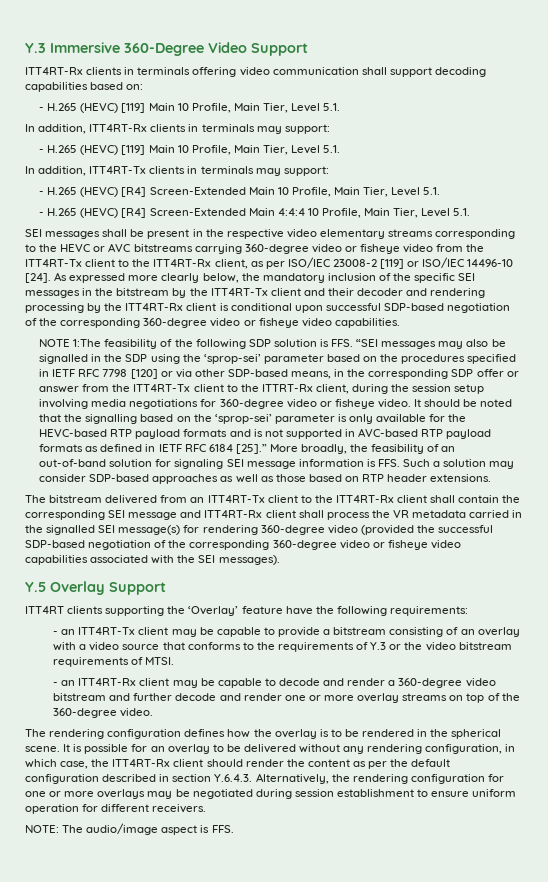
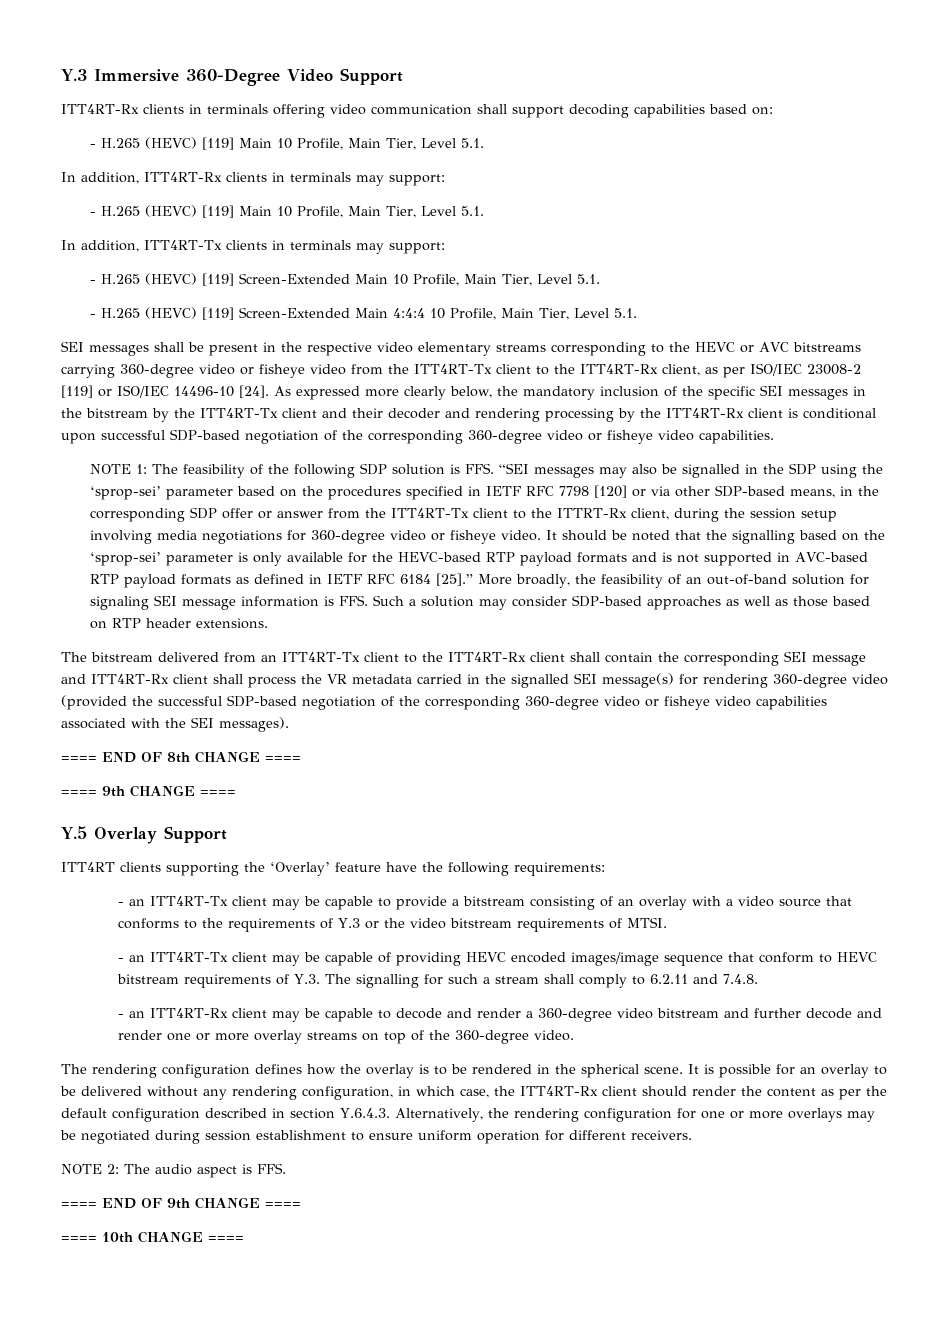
- - H.265 (HEVC) [R4] Screen-Extended Main 10 Profile, Main Tier, Level 5.1.
+ - H.265 (HEVC) [119] Screen-Extended Main 10 Profile, Main Tier, Level 5.1.
- - H.265 (HEVC) [R4] Screen-Extended Main 4:4:4 10 Profile, Main Tier, Level 5.1.
+ - H.265 (HEVC) [119] Screen-Extended Main 4:4:4 10 Profile, Main Tier, Level 5.1.
- NOTE 1:The feasibility of the following SDP solution is FFS. “SEI messages may also be signalled in the SDP using the ‘sprop-sei’ parameter based on the procedures specified in IETF RFC 7798 [120] or via other SDP-based means, in the corresponding SDP offer or answer from the ITT4RT-Tx client to the ITTRT-Rx client, during the session setup involving media negotiations for 360-degree video or fisheye video.
+ NOTE 1: The feasibility of the following SDP solution is FFS. “SEI messages may also be signalled in the SDP using the ‘sprop-sei’ parameter based on the procedures specified in IETF RFC 7798 [120] or via other SDP-based means, in the corresponding SDP offer or answer from the ITT4RT-Tx client to the ITTRT-Rx client, during the session setup involving media negotiations for 360-degree video or fisheye video.
+ ==== END OF 8th CHANGE ====
+ ==== 9th CHANGE ====
+ - an ITT4RT-Tx client may be capable of providing HEVC encoded images/image sequence that conform to HEVC bitstream requirements of Y.3. The signalling for such a stream shall comply to 6.2.11 and 7.4.8.
- NOTE: The audio/image aspect is FFS.
+ NOTE 2: The audio aspect is FFS.
+ ==== END OF 9th CHANGE ====
+ ==== 10th CHANGE ====

